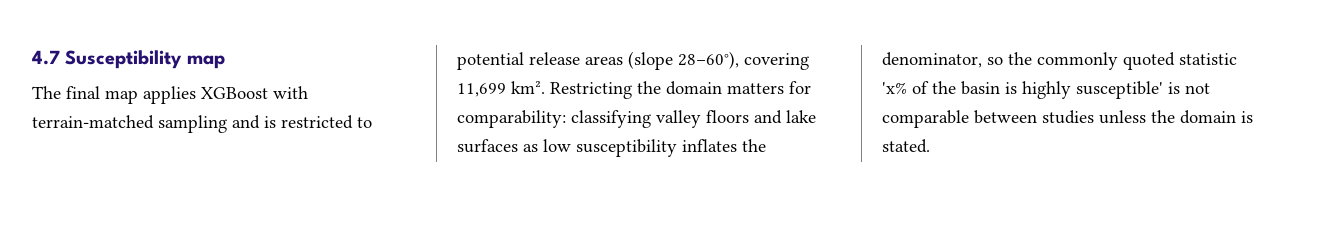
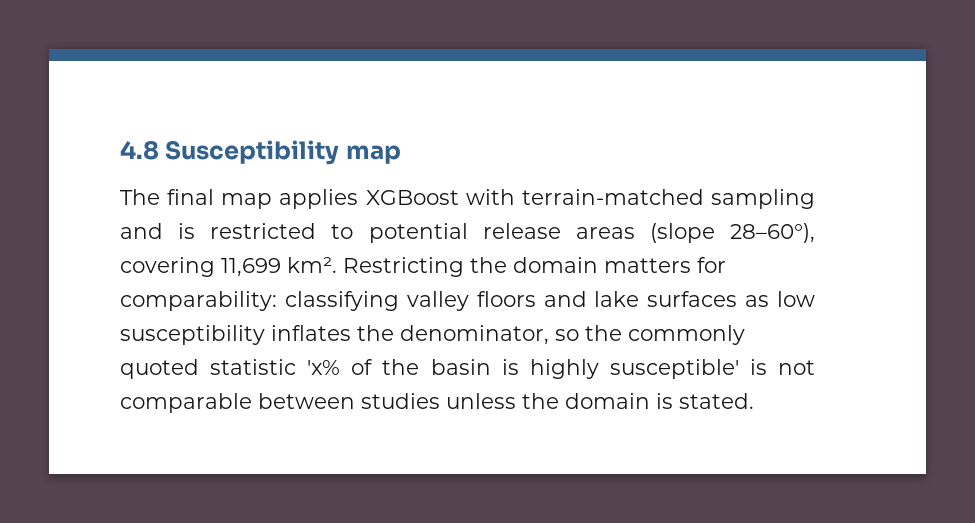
- 4.7 Susceptibility map
+ 4.8 Susceptibility map

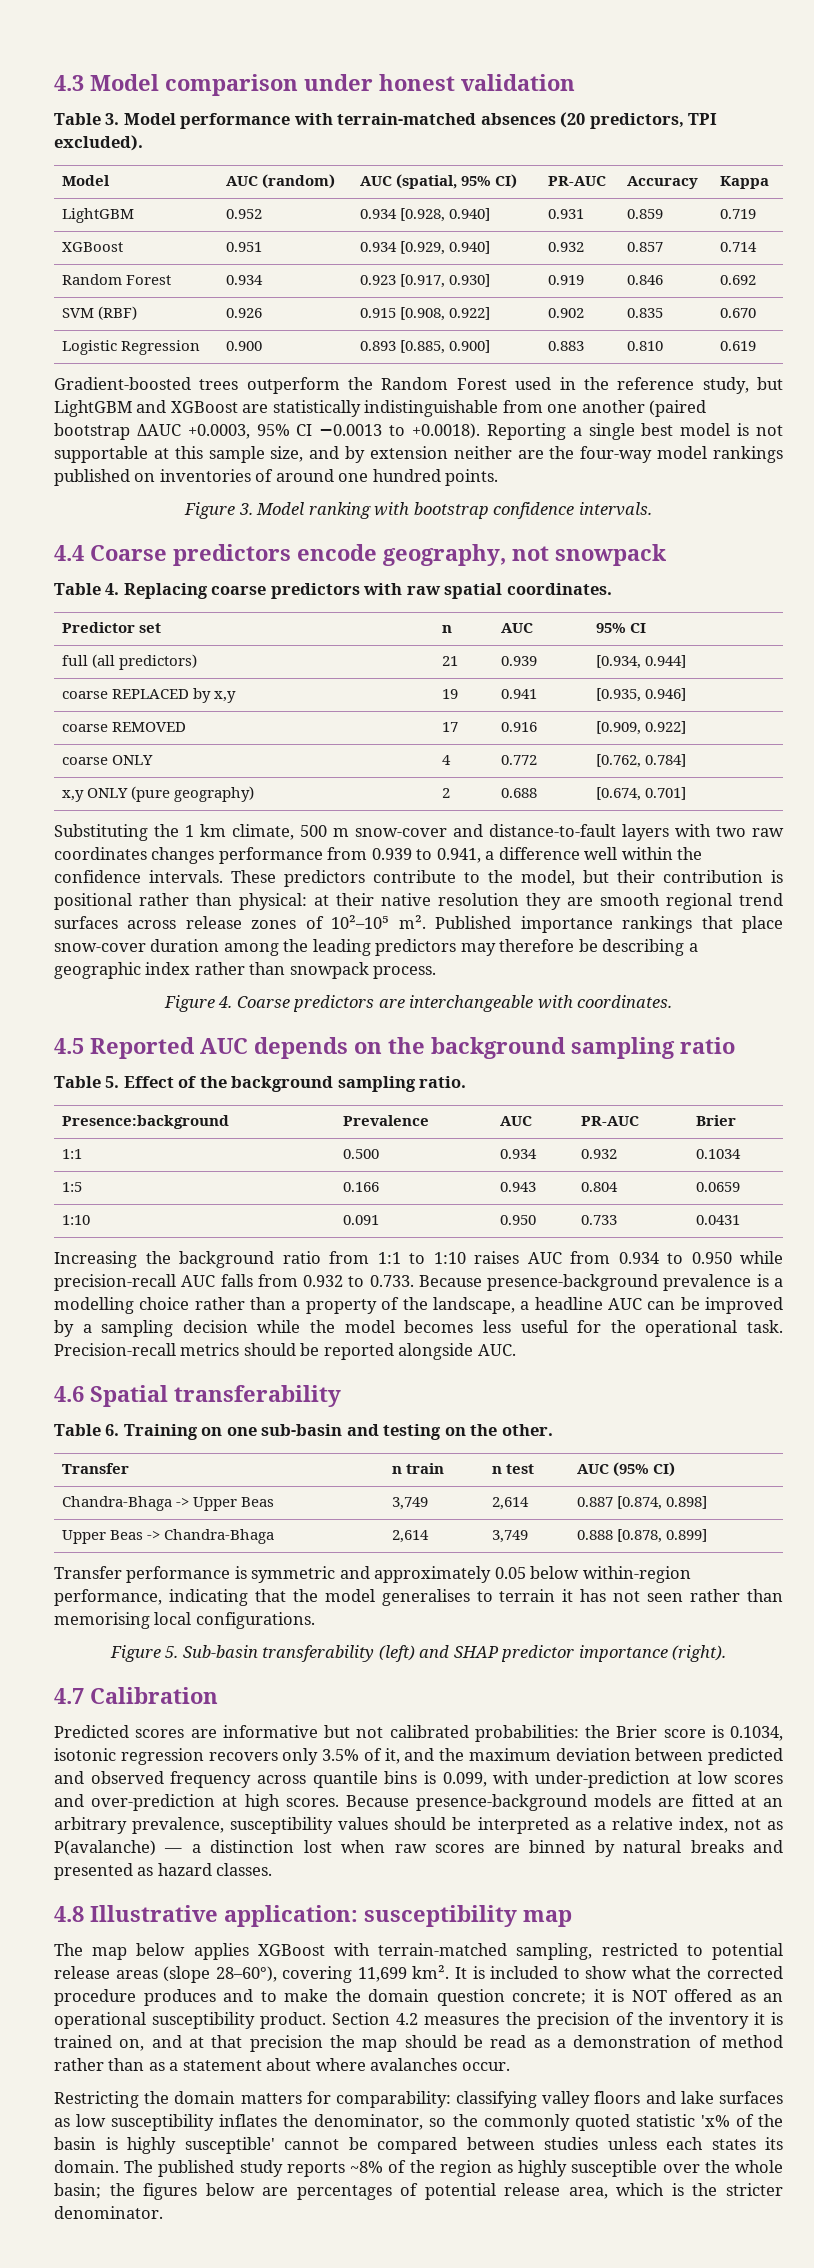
- 4.8 Susceptibility map
+ 4.3 Model comparison under honest validation
+ Table 3. Model performance with terrain-matched absences (20 predictors, TPI excluded).
+ Model | AUC (random) | AUC (spatial, 95% CI) | PR-AUC | Accuracy | Kappa
+ LightGBM | 0.952 | 0.934 [0.928, 0.940] | 0.931 | 0.859 | 0.719
+ XGBoost | 0.951 | 0.934 [0.929, 0.940] | 0.932 | 0.857 | 0.714
+ Random Forest | 0.934 | 0.923 [0.917, 0.930] | 0.919 | 0.846 | 0.692
+ SVM (RBF) | 0.926 | 0.915 [0.908, 0.922] | 0.902 | 0.835 | 0.670
+ Logistic Regression | 0.900 | 0.893 [0.885, 0.900] | 0.883 | 0.810 | 0.619
+ Gradient-boosted trees outperform the Random Forest used in the reference study, but LightGBM and XGBoost are statistically indistinguishable from one another (paired bootstrap ΔAUC +0.0003, 95% CI −0.0013 to +0.0018). Reporting a single best model is not supportable at this sample size, and by extension neither are the four-way model rankings published on inventories of around one hundred points.
+ Figure 3. Model ranking with bootstrap confidence intervals.
+ 4.4 Coarse predictors encode geography, not snowpack
+ Table 4. Replacing coarse predictors with raw spatial coordinates.
+ Predictor set | n | AUC | 95% CI
+ full (all predictors) | 21 | 0.939 | [0.934, 0.944]
+ coarse REPLACED by x,y | 19 | 0.941 | [0.935, 0.946]
+ coarse REMOVED | 17 | 0.916 | [0.909, 0.922]
+ coarse ONLY | 4 | 0.772 | [0.762, 0.784]
+ x,y ONLY (pure geography) | 2 | 0.688 | [0.674, 0.701]
+ Substituting the 1 km climate, 500 m snow-cover and distance-to-fault layers with two raw coordinates changes performance from 0.939 to 0.941, a difference well within the confidence intervals. These predictors contribute to the model, but their contribution is positional rather than physical: at their native resolution they are smooth regional trend surfaces across release zones of 10²–10⁵ m². Published importance rankings that place snow-cover duration among the leading predictors may therefore be describing a geographic index rather than snowpack process.
+ Figure 4. Coarse predictors are interchangeable with coordinates.
+ 4.5 Reported AUC depends on the background sampling ratio
+ Table 5. Effect of the background sampling ratio.
+ Presence:background | Prevalence | AUC | PR-AUC | Brier
+ 1:1 | 0.500 | 0.934 | 0.932 | 0.1034
+ 1:5 | 0.166 | 0.943 | 0.804 | 0.0659
+ 1:10 | 0.091 | 0.950 | 0.733 | 0.0431
+ Increasing the background ratio from 1:1 to 1:10 raises AUC from 0.934 to 0.950 while precision-recall AUC falls from 0.932 to 0.733. Because presence-background prevalence is a modelling choice rather than a property of the landscape, a headline AUC can be improved by a sampling decision while the model becomes less useful for the operational task. Precision-recall metrics should be reported alongside AUC.
+ 4.6 Spatial transferability
+ Table 6. Training on one sub-basin and testing on the other.
+ Transfer | n train | n test | AUC (95% CI)
+ Chandra-Bhaga -> Upper Beas | 3,749 | 2,614 | 0.887 [0.874, 0.898]
+ Upper Beas -> Chandra-Bhaga | 2,614 | 3,749 | 0.888 [0.878, 0.899]
+ Transfer performance is symmetric and approximately 0.05 below within-region performance, indicating that the model generalises to terrain it has not seen rather than memorising local configurations.
+ Figure 5. Sub-basin transferability (left) and SHAP predictor importance (right).
+ 4.7 Calibration
+ Predicted scores are informative but not calibrated probabilities: the Brier score is 0.1034, isotonic regression recovers only 3.5% of it, and the maximum deviation between predicted and observed frequency across quantile bins is 0.099, with under-prediction at low scores and over-prediction at high scores. Because presence-background models are fitted at an arbitrary prevalence, susceptibility values should be interpreted as a relative index, not as P(avalanche) — a distinction lost when raw scores are binned by natural breaks and presented as hazard classes.
+ 4.8 Illustrative application: susceptibility map
- The final map applies XGBoost with terrain-matched sampling and is restricted to potential release areas (slope 28–60°), covering 11,699 km². Restricting the domain matters for comparability: classifying valley floors and lake surfaces as low susceptibility inflates the denominator, so the commonly quoted statistic 'x% of the basin is highly susceptible' is not comparable between studies unless the domain is stated.
+ The map below applies XGBoost with terrain-matched sampling, restricted to potential release areas (slope 28–60°), covering 11,699 km². It is included to show what the corrected procedure produces and to make the domain question concrete; it is NOT offered as an operational susceptibility product. Section 4.2 measures the precision of the inventory it is trained on, and at that precision the map should be read as a demonstration of method rather than as a statement about where avalanches occur.
+ Restricting the domain matters for comparability: classifying valley floors and lake surfaces as low susceptibility inflates the denominator, so the commonly quoted statistic 'x% of the basin is highly susceptible' cannot be compared between studies unless each states its domain. The published study reports ~8% of the region as highly susceptible over the whole basin; the figures below are percentages of potential release area, which is the stricter denominator.

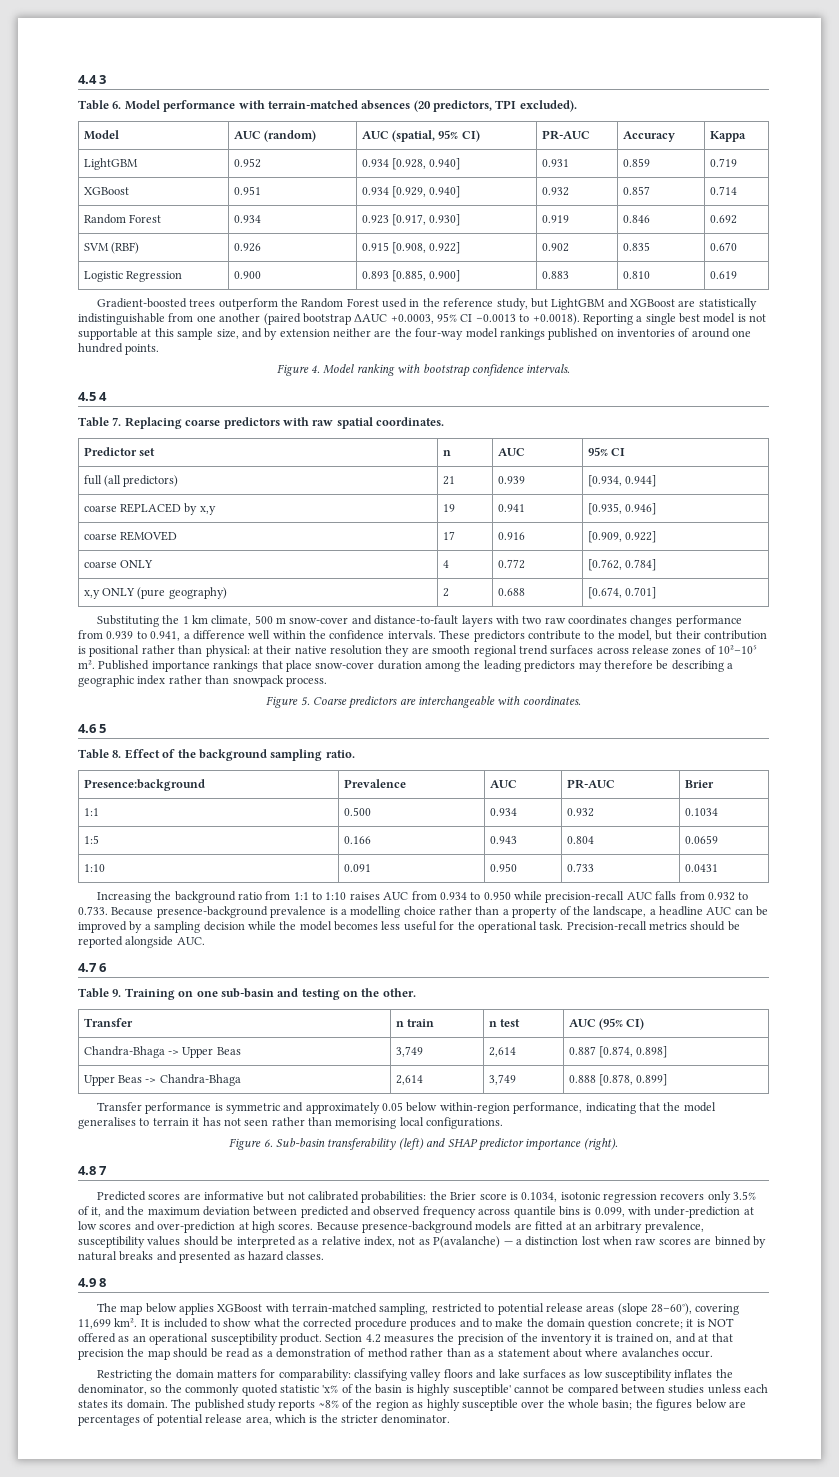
- 4.3 Model comparison under honest validation
- Table 3. Model performance with terrain-matched absences (20 predictors, TPI excluded).
+ 4.4 3
+ Table 6. Model performance with terrain-matched absences (20 predictors, TPI excluded).
- Figure 3. Model ranking with bootstrap confidence intervals.
+ Figure 4. Model ranking with bootstrap confidence intervals.
- 4.4 Coarse predictors encode geography, not snowpack
- Table 4. Replacing coarse predictors with raw spatial coordinates.
+ 4.5 4
+ Table 7. Replacing coarse predictors with raw spatial coordinates.
- Figure 4. Coarse predictors are interchangeable with coordinates.
+ Figure 5. Coarse predictors are interchangeable with coordinates.
- 4.5 Reported AUC depends on the background sampling ratio
- Table 5. Effect of the background sampling ratio.
+ 4.6 5
+ Table 8. Effect of the background sampling ratio.
- 4.6 Spatial transferability
- Table 6. Training on one sub-basin and testing on the other.
+ 4.7 6
+ Table 9. Training on one sub-basin and testing on the other.
- Figure 5. Sub-basin transferability (left) and SHAP predictor importance (right).
+ Figure 6. Sub-basin transferability (left) and SHAP predictor importance (right).
- 4.7 Calibration
+ 4.8 7
- 4.8 Illustrative application: susceptibility map
+ 4.9 8

